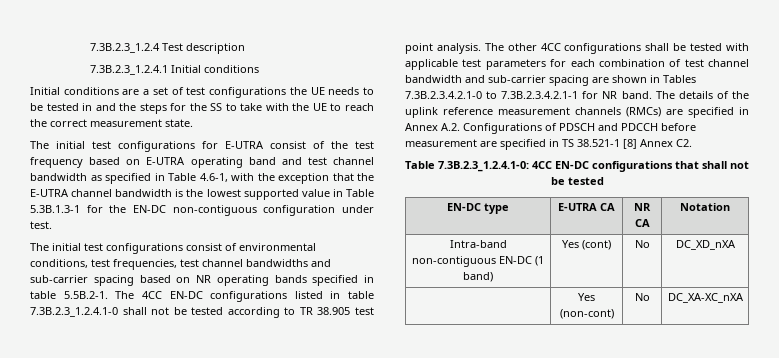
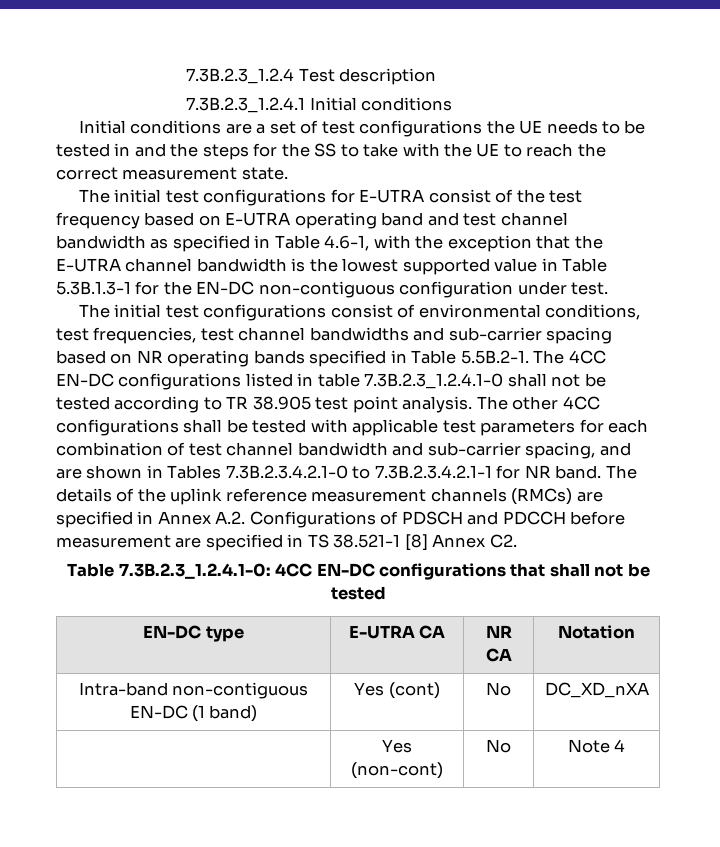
- The initial test configurations consist of environmental conditions, test frequencies, test channel bandwidths and sub-carrier spacing based on NR operating bands specified in table 5.5B.2-1. The 4CC EN-DC configurations listed in table 7.3B.2.3_1.2.4.1-0 shall not be tested according to TR 38.905 test point analysis.
+ The initial test configurations consist of environmental conditions, test frequencies, test channel bandwidths and sub-carrier spacing based on NR operating bands specified in Table 5.5B.2-1. The 4CC EN-DC configurations listed in table 7.3B.2.3_1.2.4.1-0 shall not be tested according to TR 38.905 test point analysis.
- The other 4CC configurations shall be tested with applicable test parameters for each combination of test channel bandwidth and sub-carrier spacing are shown in Tables 7.3B.2.3.4.2.1-0 to 7.3B.2.3.4.2.1-1 for NR band.
+ The other 4CC configurations shall be tested with applicable test parameters for each combination of test channel bandwidth and sub-carrier spacing, and are shown in Tables 7.3B.2.3.4.2.1-0 to 7.3B.2.3.4.2.1-1 for NR band.
- | Yes (non-cont) | No | DC_XA-XC_nXA
+ | Yes (non-cont) | No | Note 4

